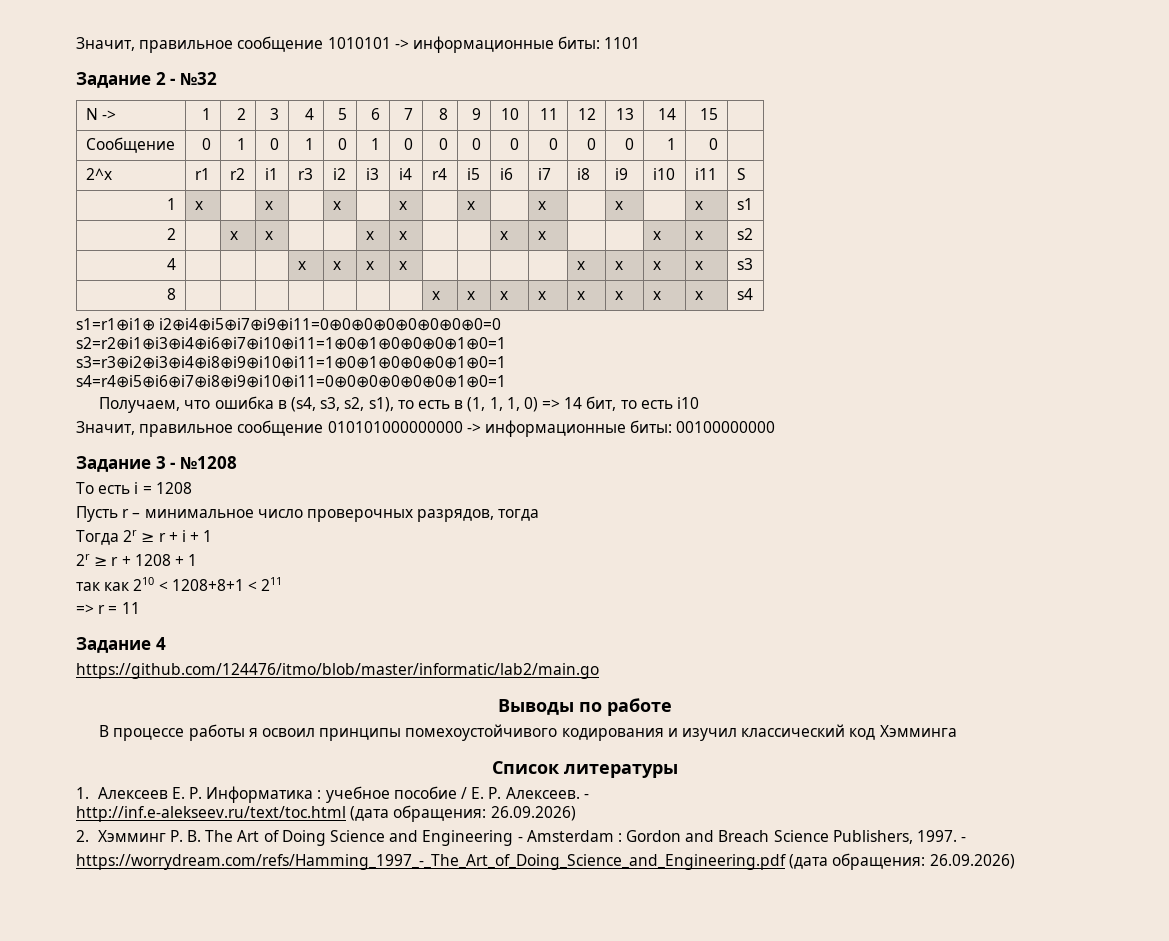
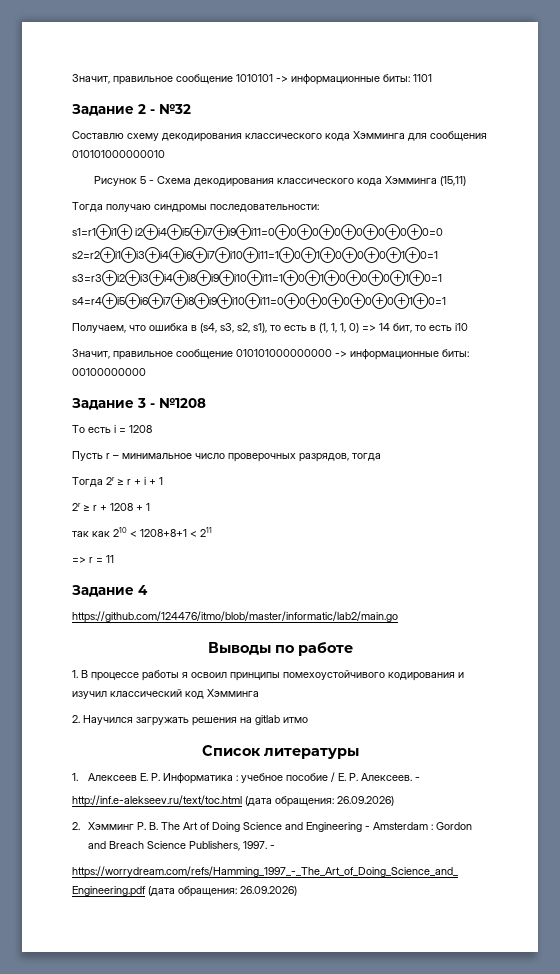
- N -> | 1 | 2 | 3 | 4 | 5 | 6 | 7 | 8 | 9 | 10 | 11 | 12 | 13 | 14 | 15 |
- Сообщение | 0 | 1 | 0 | 1 | 0 | 1 | 0 | 0 | 0 | 0 | 0 | 0 | 0 | 1 | 0 |
- 2^x | r1 | r2 | i1 | r3 | i2 | i3 | i4 | r4 | i5 | i6 | i7 | i8 | i9 | i10 | i11 | S
- 1 | x | | x | | x | | x | | x | | x | | x | | x | s1
- 2 | | x | x | | | x | x | | | x | x | | | x | x | s2
- 4 | | | | x | x | x | x | | | | | x | x | x | x | s3
- 8 | | | | | | | | x | x | x | x | x | x | x | x | s4
+ Составлю схему декодирования классического кода Хэмминга для сообщения 010101000000010
+ Рисунок 5 - Схема декодирования классического кода Хэмминга (15,11)
+ Тогда получаю синдромы последовательности:
- В процессе работы я освоил принципы помехоустойчивого кодирования и изучил классический код Хэмминга
+ 1. В процессе работы я освоил принципы помехоустойчивого кодирования и изучил классический код Хэмминга
+ 2. Научился загружать решения на gitlab итмо

